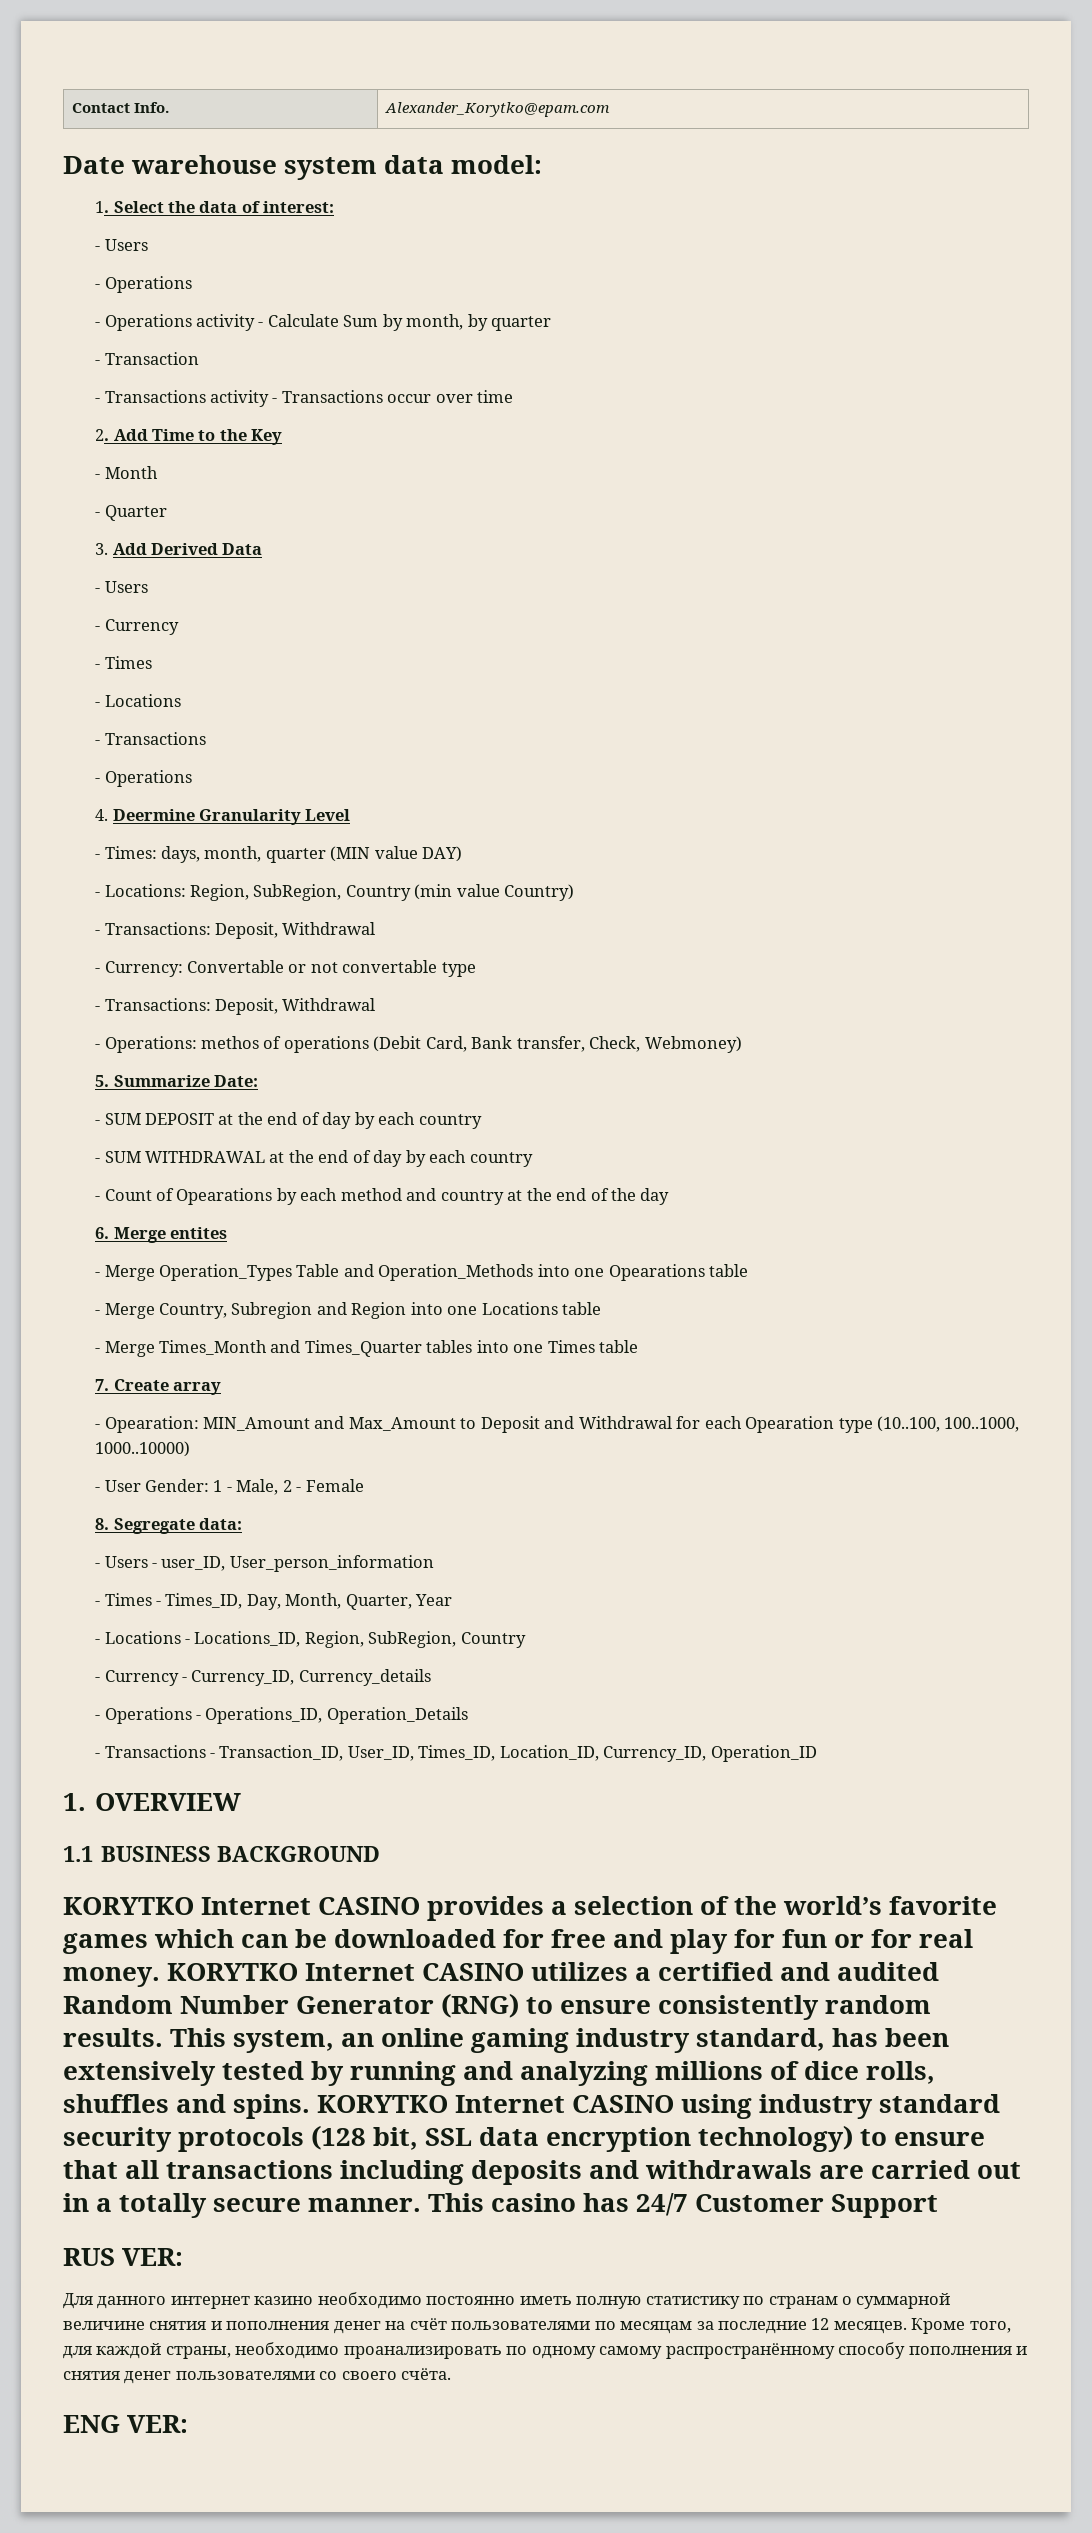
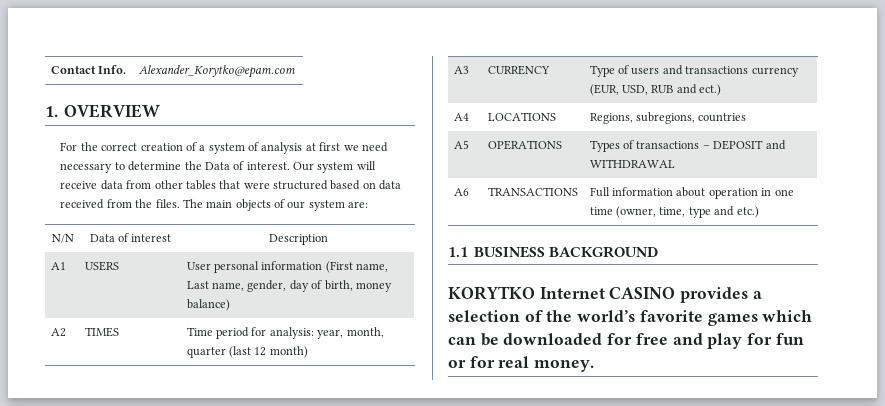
- Date warehouse system data model:
- 1. Select the data of interest:
- - Users
- - Operations
- - Operations activity - Calculate Sum by month, by quarter
- - Transaction
- - Transactions activity - Transactions occur over time
- 2. Add Time to the Key
- - Month
- - Quarter
- 3. Add Derived Data
- - Users
- - Currency
- - Times
- - Locations
- - Transactions
- - Operations
- 4. Deermine Granularity Level
- - Times: days, month, quarter (MIN value DAY)
- - Locations: Region, SubRegion, Country (min value Country)
- - Transactions: Deposit, Withdrawal
- - Currency: Convertable or not convertable type
- - Transactions: Deposit, Withdrawal
- - Operations: methos of operations (Debit Card, Bank transfer, Check, Webmoney)
- 5. Summarize Date:
- - SUM DEPOSIT at the end of day by each country
- - SUM WITHDRAWAL at the end of day by each country
- - Count of Opearations by each method and country at the end of the day
- 6. Merge entites
- - Merge Operation_Types Table and Operation_Methods into one Opearations table
- - Merge Country, Subregion and Region into one Locations table
- - Merge Times_Month and Times_Quarter tables into one Times table
- 7. Create array
- - Opearation: MIN_Amount and Max_Amount to Deposit and Withdrawal for each Opearation type (10..100, 100..1000, 1000..10000)
- - User Gender: 1 - Male, 2 - Female
- 8. Segregate data:
- - Users - user_ID, User_person_information
- - Times - Times_ID, Day, Month, Quarter, Year
- - Locations - Locations_ID, Region, SubRegion, Country
- - Currency - Currency_ID, Currency_details
- - Operations - Operations_ID, Operation_Details
- - Transactions - Transaction_ID, User_ID, Times_ID, Location_ID, Currency_ID, Operation_ID
  1. OVERVIEW
+ For the correct creation of a system of analysis at first we need necessary to determine the Data of interest. Our system will receive data from other tables that were structured based on data received from the files. The main objects of our system are:
+ N/N | Data of interest | Description
+ A1 | USERS | User personal information (First name, Last name, gender, day of birth, money balance)
+ A2 | TIMES | Time period for analysis: year, month, quarter (last 12 month)
+ A3 | CURRENCY | Type of users and transactions currency (EUR, USD, RUB and ect.)
+ A4 | LOCATIONS | Regions, subregions, countries
+ A5 | OPERATIONS | Types of transactions – DEPOSIT and WITHDRAWAL
+ A6 | TRANSACTIONS | Full information about operation in one time (owner, time, type and etc.)
- KORYTKO Internet CASINO utilizes a certified and audited Random Number Generator (RNG) to ensure consistently random results. This system, an online gaming industry standard, has been extensively tested by running and analyzing millions of dice rolls, shuffles and spins. KORYTKO Internet CASINO using industry standard security protocols (128 bit, SSL data encryption technology) to ensure that all transactions including deposits and withdrawals are carried out in a totally secure manner. This casino has 24/7 Customer Support
- RUS VER:
- Для данного интернет казино необходимо постоянно иметь полную статистику по странам о суммарной величине снятия и пополнения денег на счёт пользователями по месяцам за последние 12 месяцев. Кроме того, для каждой страны, необходимо проанализировать по одному самому распространённому способу пополнения и снятия денег пользователями со своего счёта.
- ENG VER:

